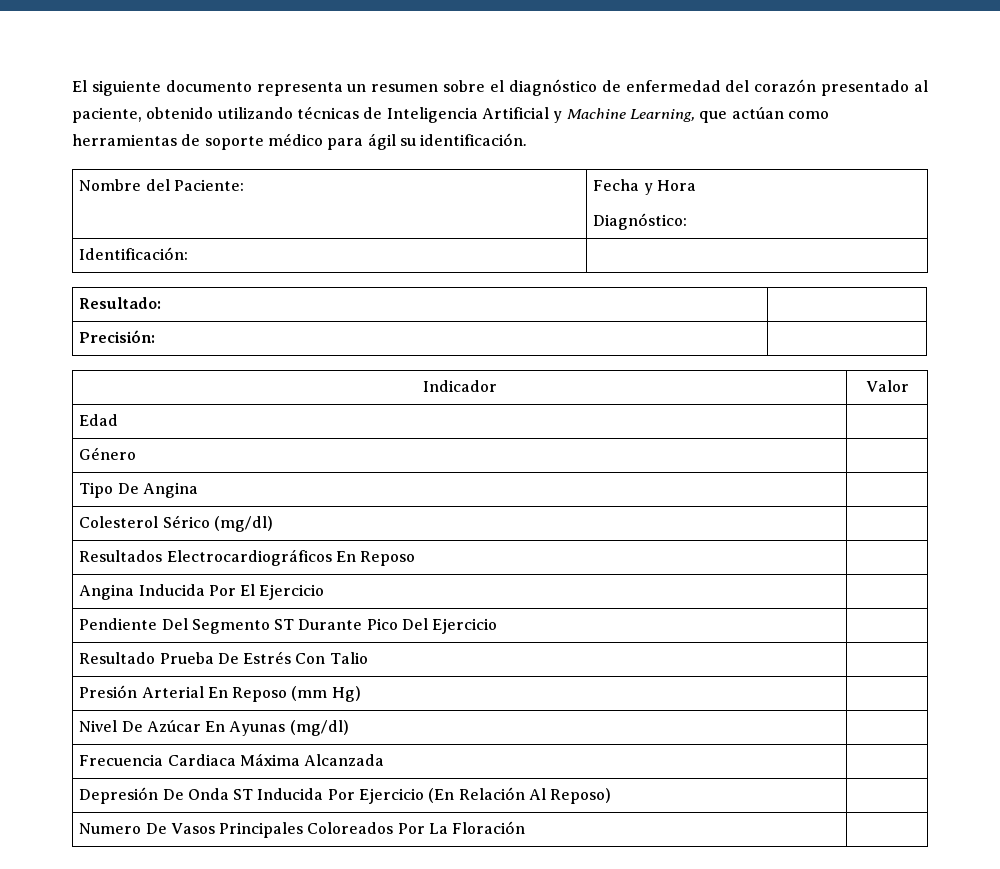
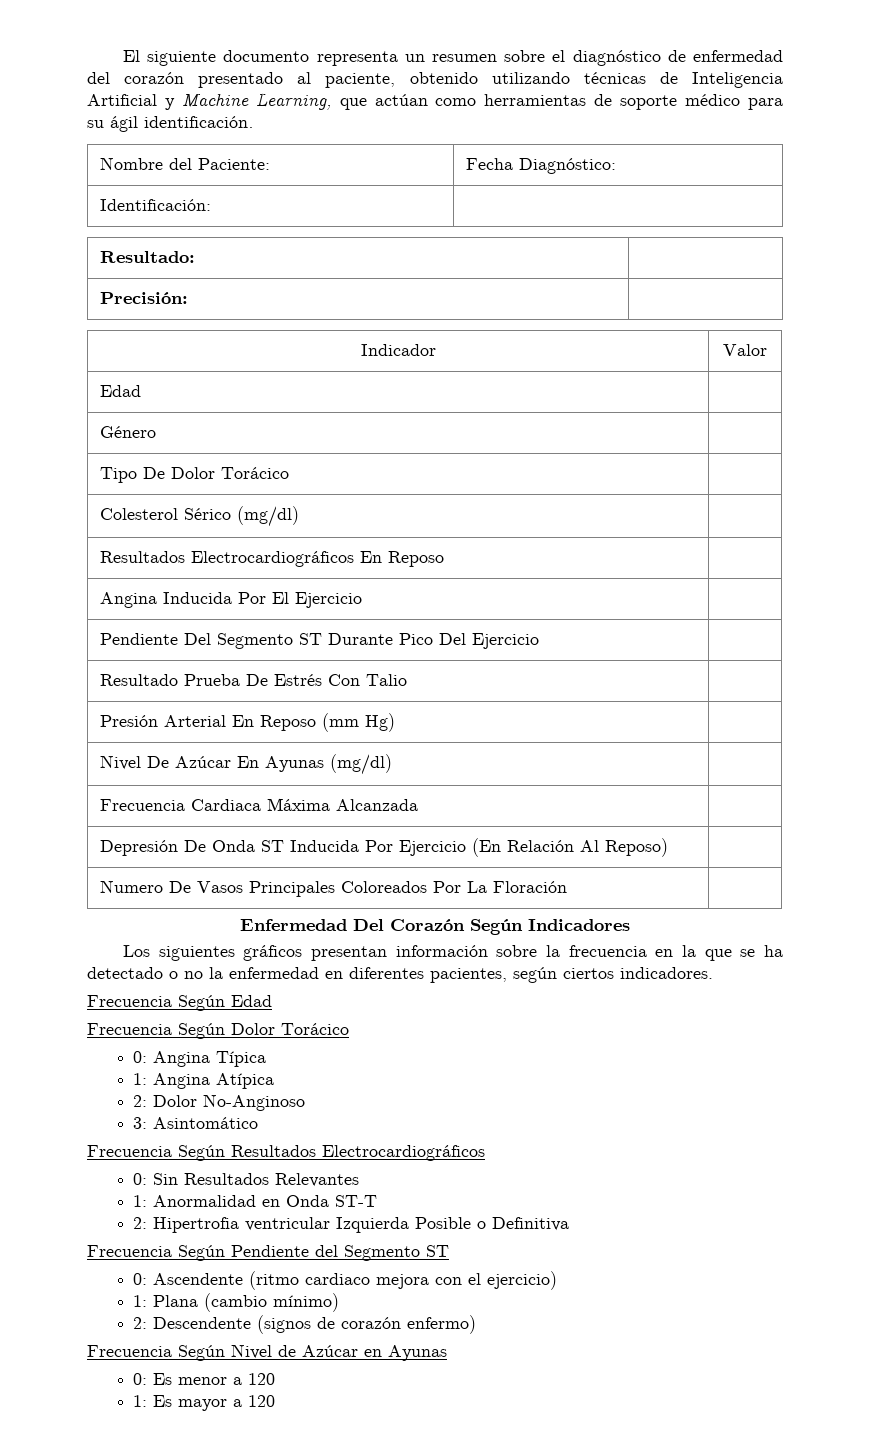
- El siguiente documento representa un resumen sobre el diagnóstico de enfermedad del corazón presentado al paciente, obtenido utilizando técnicas de Inteligencia Artificial y Machine Learning, que actúan como herramientas de soporte médico para ágil su identificación.
+ El siguiente documento representa un resumen sobre el diagnóstico de enfermedad del corazón presentado al paciente, obtenido utilizando técnicas de Inteligencia Artificial y Machine Learning, que actúan como herramientas de soporte médico para su ágil identificación.
- Nombre del Paciente: | Fecha y Hora
- Diagnóstico:
+ Nombre del Paciente: | Fecha Diagnóstico:
- Tipo De Angina |
+ Tipo De Dolor Torácico |
+ Enfermedad Del Corazón Según Indicadores
+ Los siguientes gráficos presentan información sobre la frecuencia en la que se ha detectado o no la enfermedad en diferentes pacientes, según ciertos indicadores.
+ Frecuencia Según Edad
+ Frecuencia Según Dolor Torácico
+ 0: Angina Típica
+ 1: Angina Atípica
+ 2: Dolor No-Anginoso
+ 3: Asintomático
+ Frecuencia Según Resultados Electrocardiográficos
+ 0: Sin Resultados Relevantes
+ 1: Anormalidad en Onda ST-T
+ 2: Hipertrofia ventricular Izquierda Posible o Definitiva
+ Frecuencia Según Pendiente del Segmento ST
+ 0: Ascendente (ritmo cardiaco mejora con el ejercicio)
+ 1: Plana (cambio mínimo)
+ 2: Descendente (signos de corazón enfermo)
+ Frecuencia Según Nivel de Azúcar en Ayunas
+ 0: Es menor a 120
+ 1: Es mayor a 120

